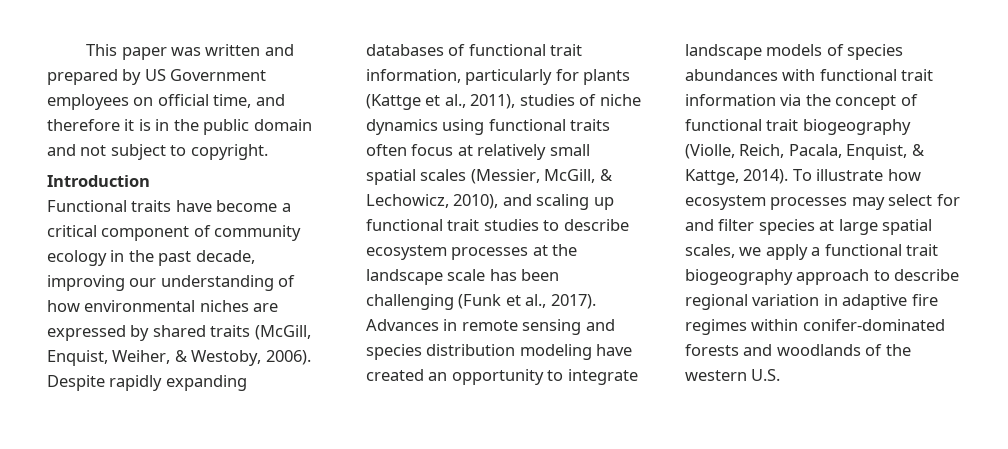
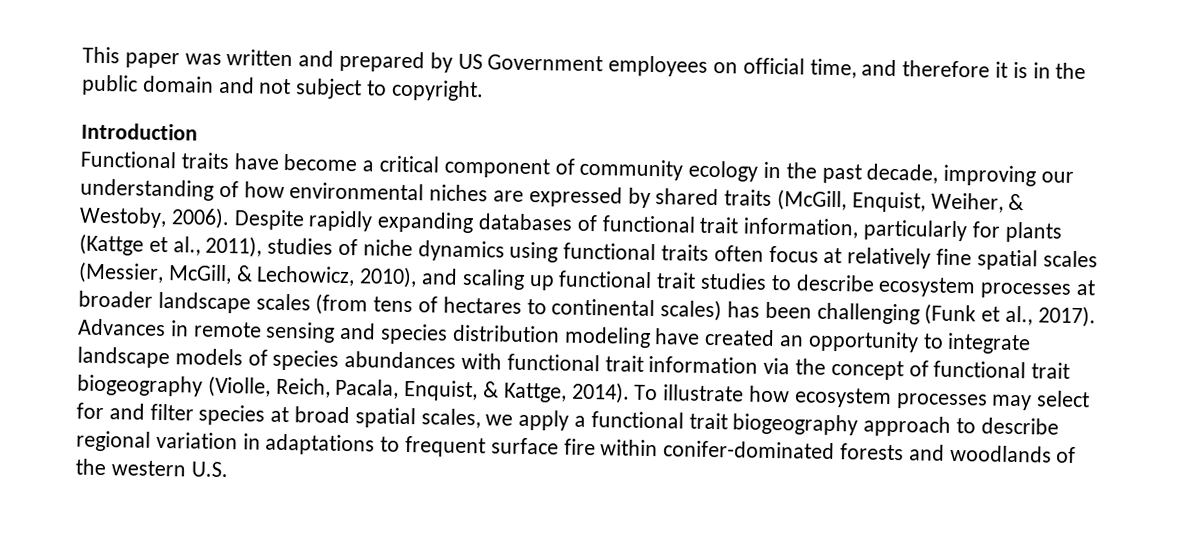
- Despite rapidly expanding databases of functional trait information, particularly for plants (Kattge et al., 2011), studies of niche dynamics using functional traits often focus at relatively small spatial scales (Messier, McGill, & Lechowicz, 2010), and scaling up functional trait studies to describe ecosystem processes at the landscape scale has been challenging (Funk et al., 2017).
+ Despite rapidly expanding databases of functional trait information, particularly for plants (Kattge et al., 2011), studies of niche dynamics using functional traits often focus at relatively fine spatial scales (Messier, McGill, & Lechowicz, 2010), and scaling up functional trait studies to describe ecosystem processes at broader landscape scales (from tens of hectares to continental scales) has been challenging (Funk et al., 2017).
- To illustrate how ecosystem processes may select for and filter species at large spatial scales, we apply a functional trait biogeography approach to describe regional variation in adaptive fire regimes within conifer-dominated forests and woodlands of the western U.S.
+ To illustrate how ecosystem processes may select for and filter species at broad spatial scales, we apply a functional trait biogeography approach to describe regional variation in adaptations to frequent surface fire within conifer-dominated forests and woodlands of the western U.S.

